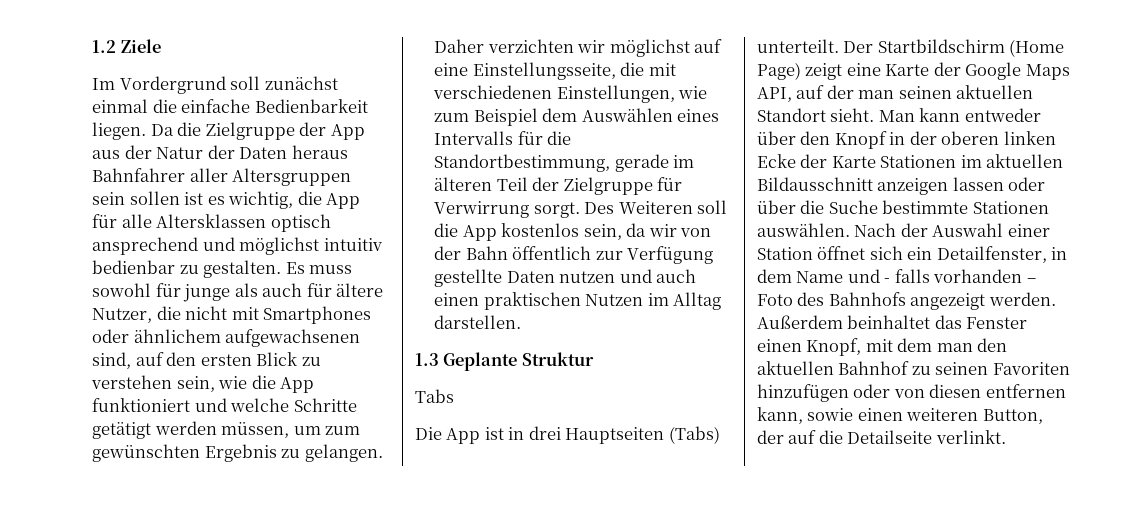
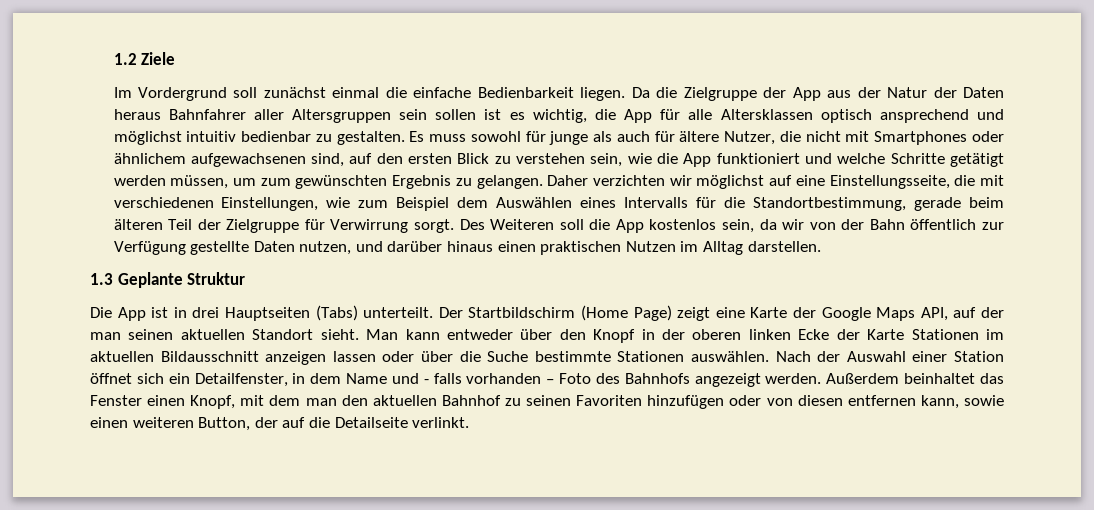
- Daher verzichten wir möglichst auf eine Einstellungsseite, die mit verschiedenen Einstellungen, wie zum Beispiel dem Auswählen eines Intervalls für die Standortbestimmung, gerade im älteren Teil der Zielgruppe für Verwirrung sorgt.
+ Daher verzichten wir möglichst auf eine Einstellungsseite, die mit verschiedenen Einstellungen, wie zum Beispiel dem Auswählen eines Intervalls für die Standortbestimmung, gerade beim älteren Teil der Zielgruppe für Verwirrung sorgt.
- Des Weiteren soll die App kostenlos sein, da wir von der Bahn öffentlich zur Verfügung gestellte Daten nutzen und auch einen praktischen Nutzen im Alltag darstellen.
+ Des Weiteren soll die App kostenlos sein, da wir von der Bahn öffentlich zur Verfügung gestellte Daten nutzen, und darüber hinaus einen praktischen Nutzen im Alltag darstellen.
- Tabs

